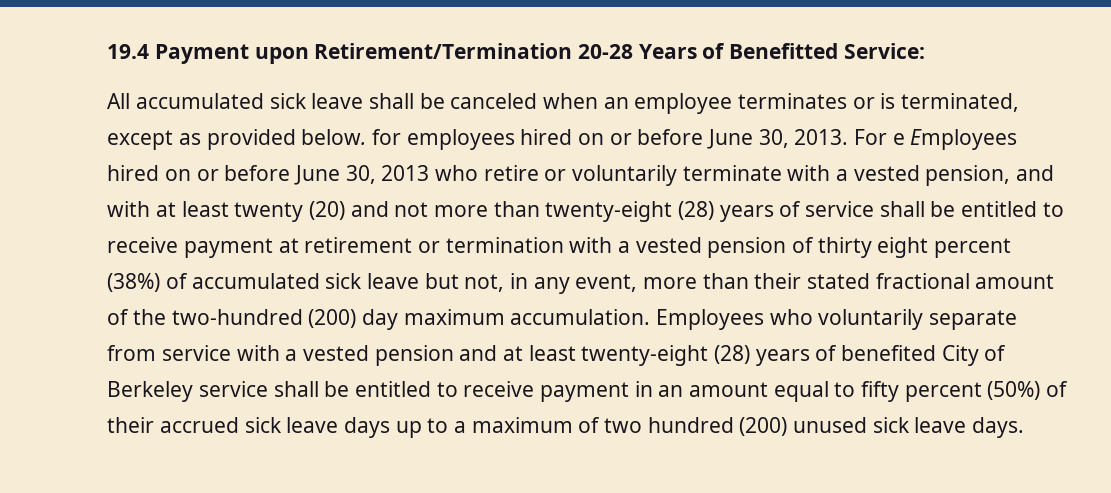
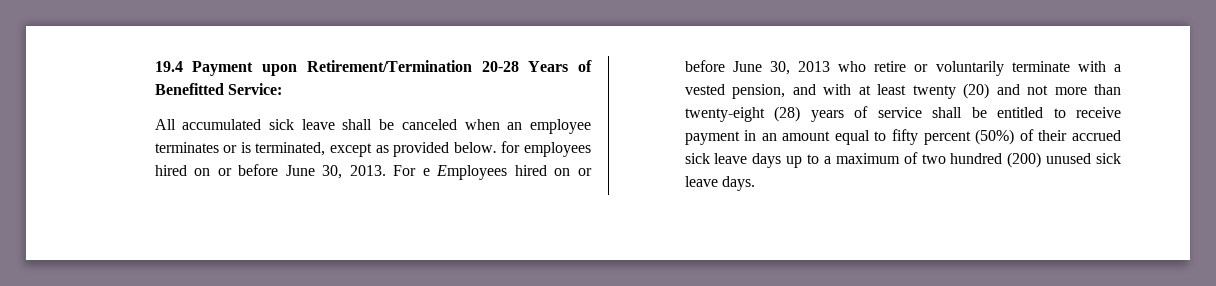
- For e Employees hired on or before June 30, 2013 who retire or voluntarily terminate with a vested pension, and with at least twenty (20) and not more than twenty-eight (28) years of service shall be entitled to receive payment at retirement or termination with a vested pension of thirty eight percent (38%) of accumulated sick leave but not, in any event, more than their stated fractional amount of the two-hundred (200) day maximum accumulation. Employees who voluntarily separate from service with a vested pension and at least twenty-eight (28) years of benefited City of Berkeley service shall be entitled to receive payment in an amount equal to fifty percent (50%) of their accrued sick leave days up to a maximum of two hundred (200) unused sick leave days.
+ For e Employees hired on or before June 30, 2013 who retire or voluntarily terminate with a vested pension, and with at least twenty (20) and not more than twenty-eight (28) years of service shall be entitled to receive payment in an amount equal to fifty percent (50%) of their accrued sick leave days up to a maximum of two hundred (200) unused sick leave days.

